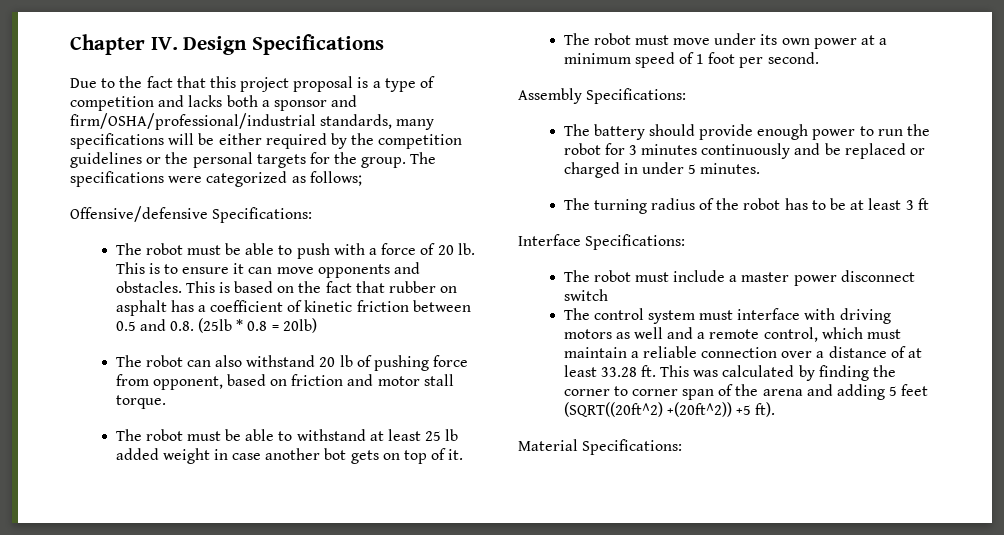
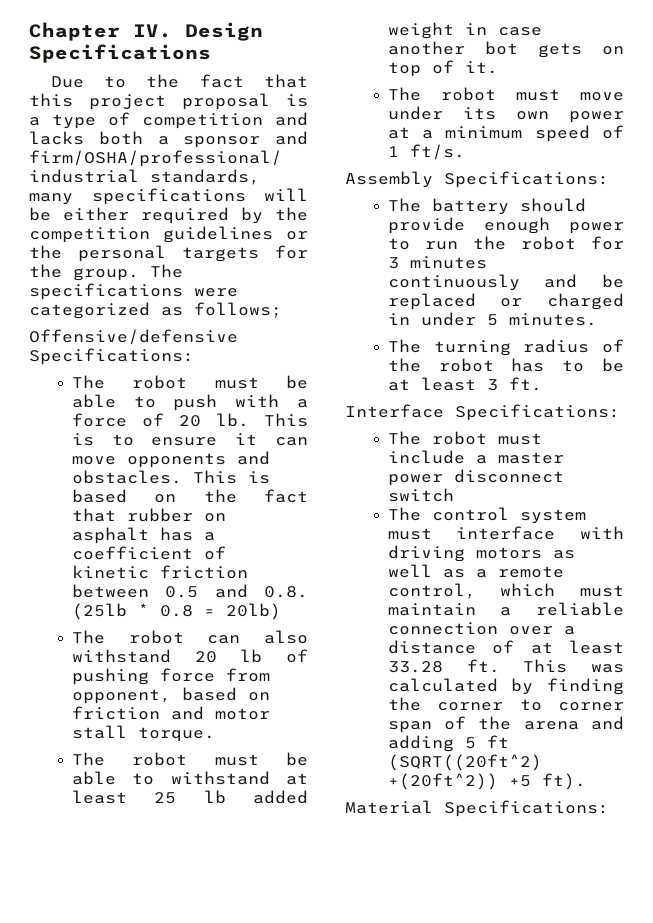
- The robot must move under its own power at a minimum speed of 1 foot per second.
+ The robot must move under its own power at a minimum speed of 1 ft/s.
- The turning radius of the robot has to be at least 3 ft
+ The turning radius of the robot has to be at least 3 ft.
- The control system must interface with driving motors as well and a remote control, which must maintain a reliable connection over a distance of at least 33.28 ft.
+ The control system must interface with driving motors as well as a remote control, which must maintain a reliable connection over a distance of at least 33.28 ft.
- This was calculated by finding the corner to corner span of the arena and adding 5 feet (SQRT((20ft^2) +(20ft^2)) +5 ft).
+ This was calculated by finding the corner to corner span of the arena and adding 5 ft (SQRT((20ft^2) +(20ft^2)) +5 ft).

